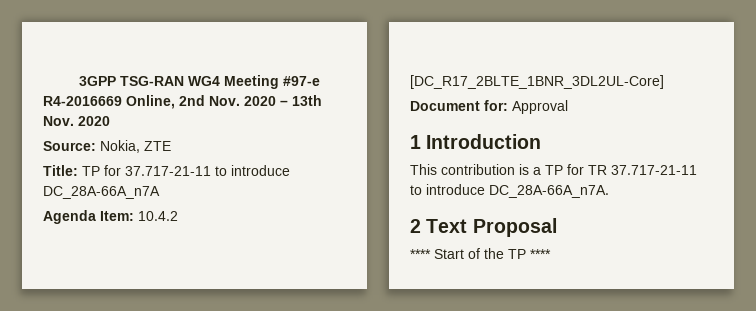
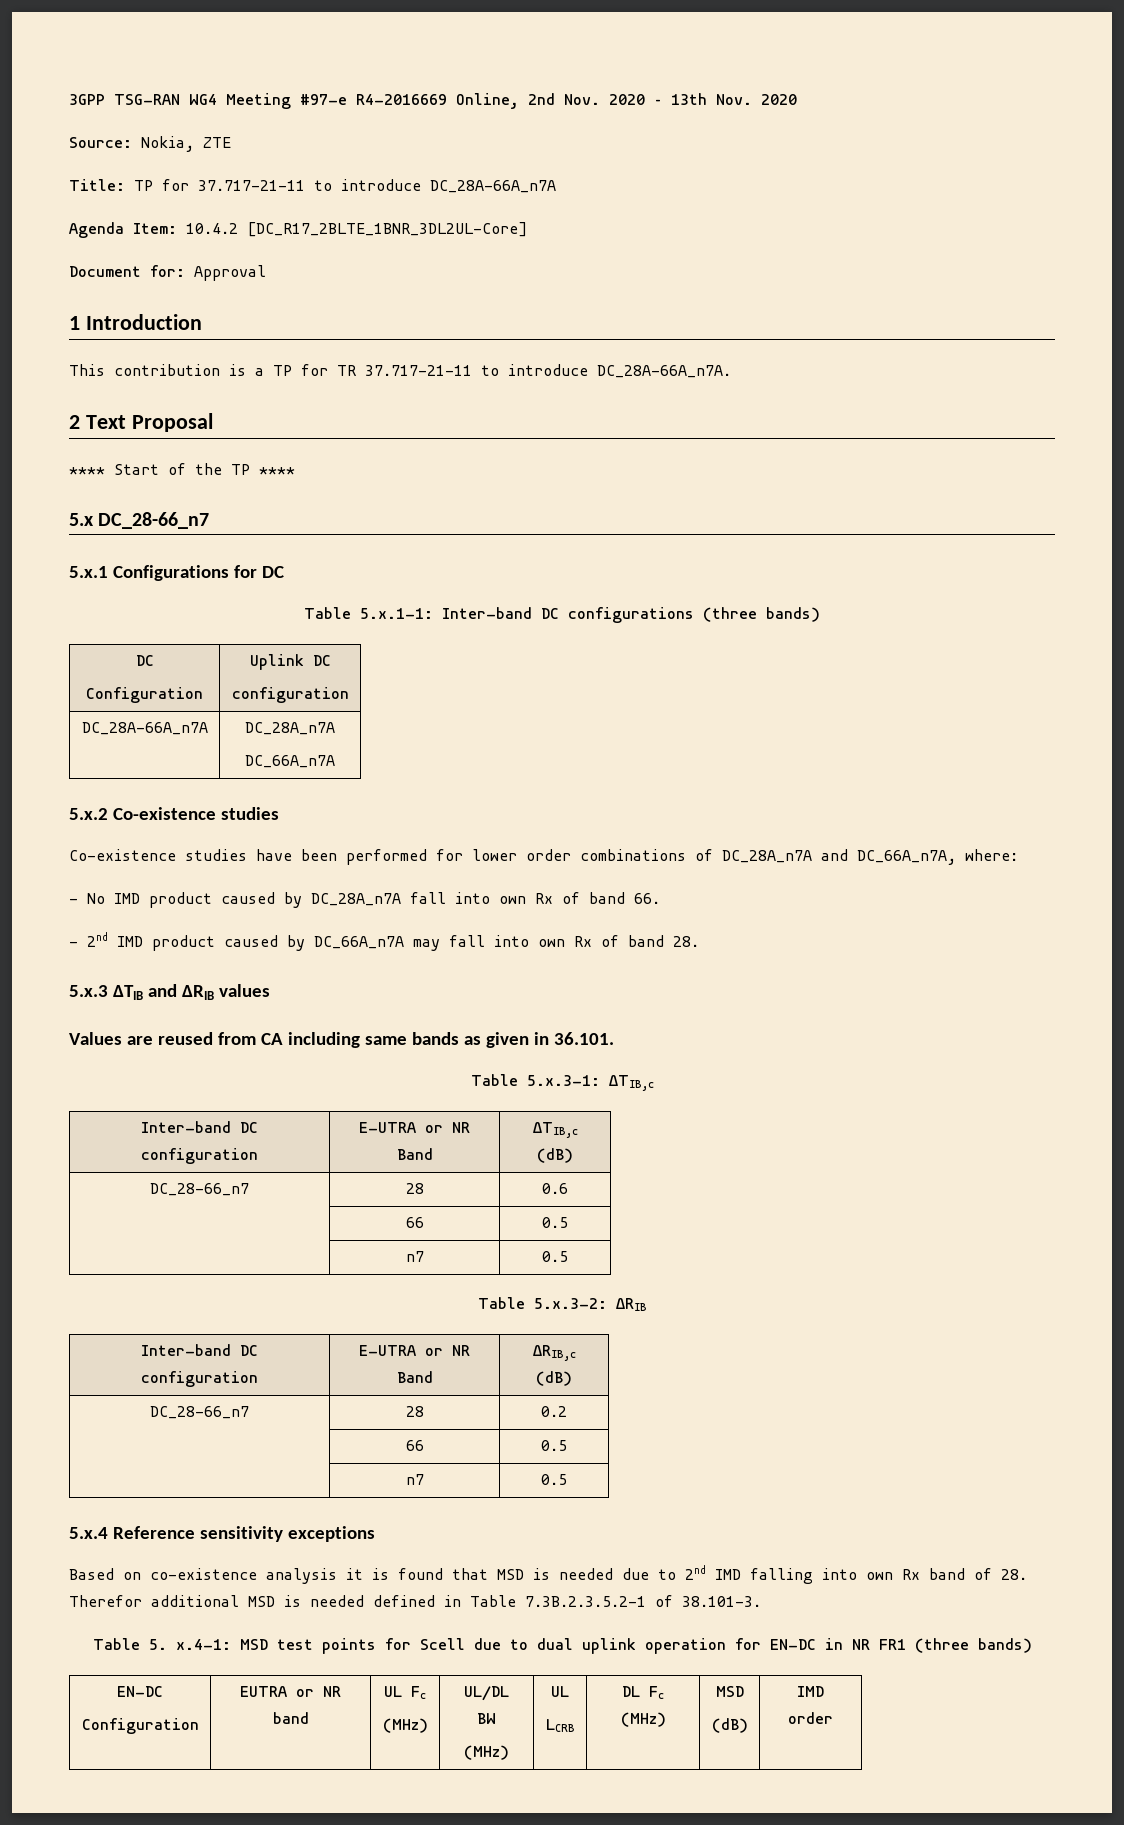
+ 5.x DC_28-66_n7
+ 5.x.1 Configurations for DC
+ Table 5.x.1-1: Inter-band DC configurations (three bands)
+ DC
+ Configuration | Uplink DC
+ configuration
+ DC_28A-66A_n7A | DC_28A_n7A
+ DC_66A_n7A
+ 5.x.2 Co-existence studies
+ Co-existence studies have been performed for lower order combinations of DC_28A_n7A and DC_66A_n7A, where:
+ - No IMD product caused by DC_28A_n7A fall into own Rx of band 66.
+ - 2nd IMD product caused by DC_66A_n7A may fall into own Rx of band 28.
+ 5.x.3 ∆TIB and ∆RIB values
+ Values are reused from CA including same bands as given in 36.101.
+ Table 5.x.3-1: ΔTIB,c
+ Inter-band DC configuration | E-UTRA or NR Band | ΔTIB,c (dB)
+ DC_28-66_n7 | 28 | 0.6
+ | 66 | 0.5
+ | n7 | 0.5
+ Table 5.x.3-2: ΔRIB
+ Inter-band DC configuration | E-UTRA or NR Band | ΔRIB,c (dB)
+ DC_28-66_n7 | 28 | 0.2
+ | 66 | 0.5
+ | n7 | 0.5
+ 5.x.4 Reference sensitivity exceptions
+ Based on co-existence analysis it is found that MSD is needed due to 2nd IMD falling into own Rx band of 28. Therefor additional MSD is needed defined in Table 7.3B.2.3.5.2-1 of 38.101-3.
+ Table 5. x.4-1: MSD test points for Scell due to dual uplink operation for EN-DC in NR FR1 (three bands)
+ EN-DC
+ Configuration | EUTRA or NR band | UL Fc
+ (MHz) | UL/DL BW
+ (MHz) | UL
+ LCRB | DL Fc (MHz) | MSD
+ (dB) | IMD order

